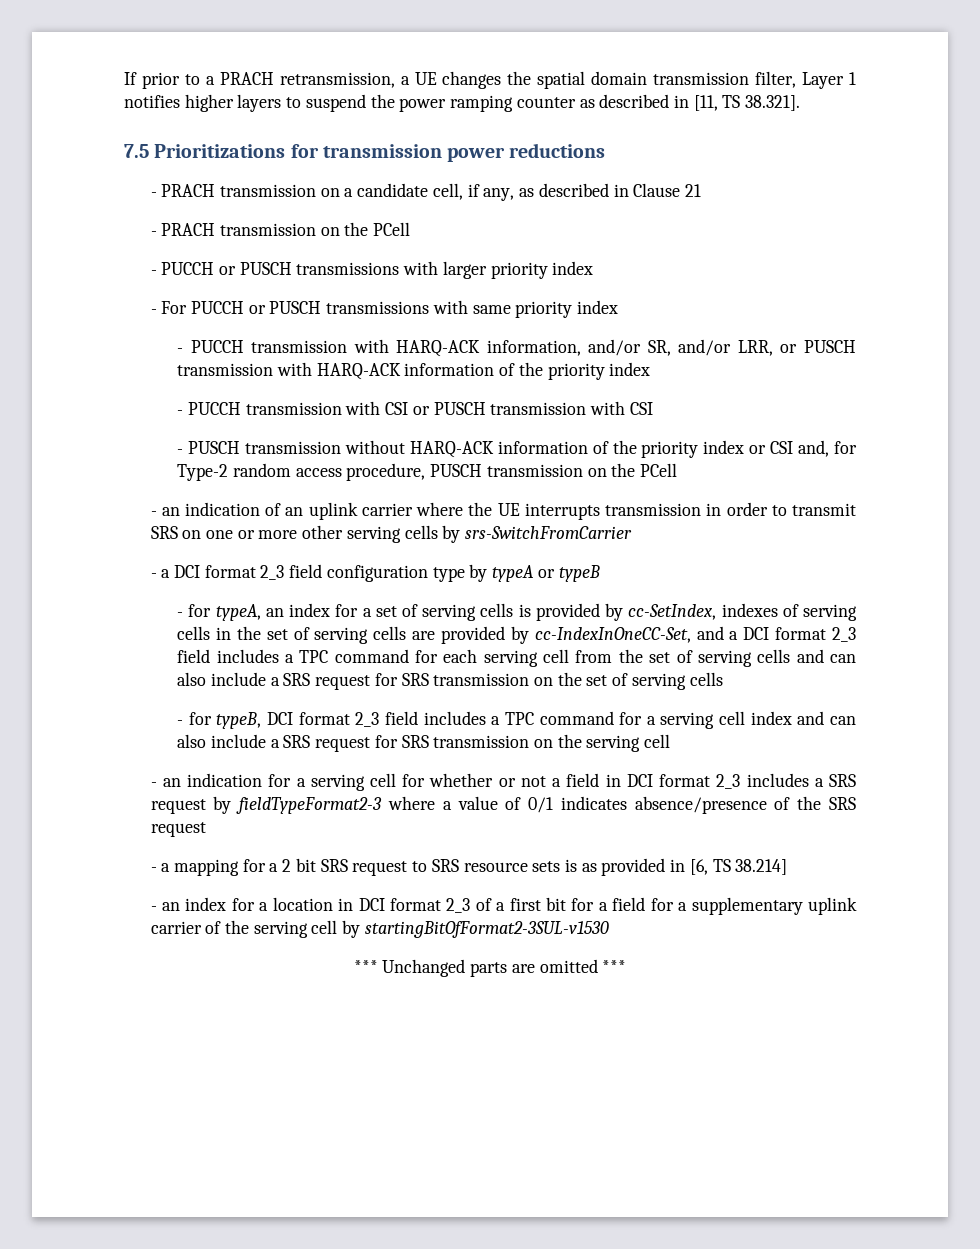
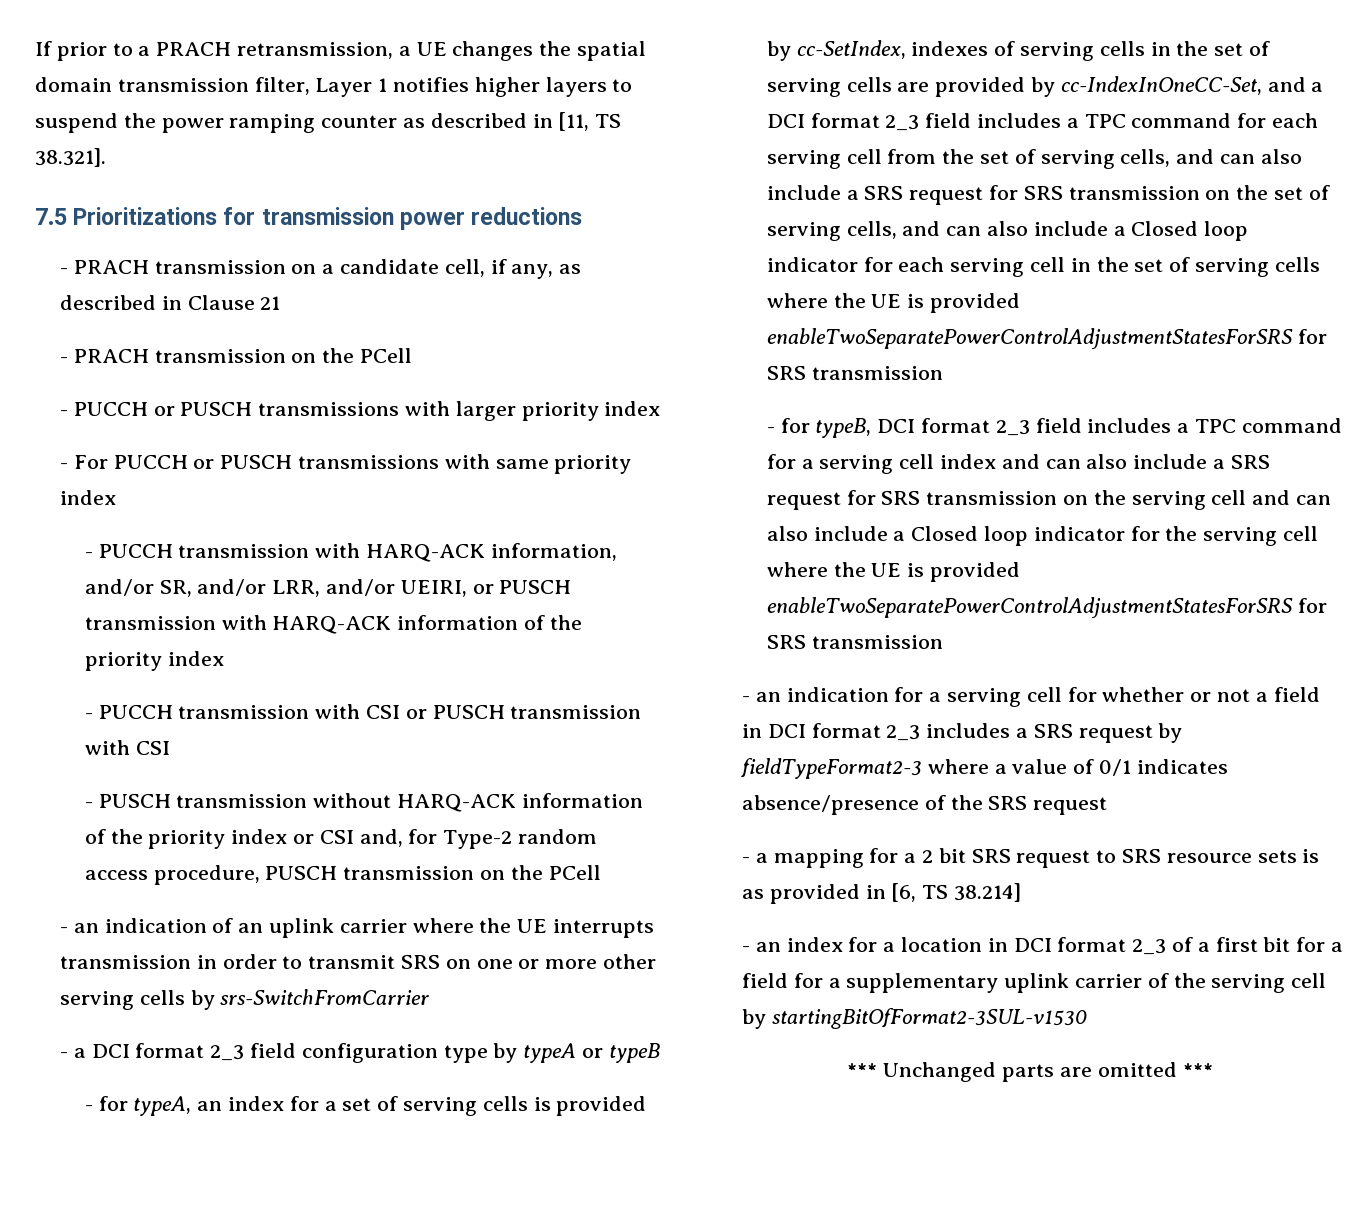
- - PUCCH transmission with HARQ-ACK information, and/or SR, and/or LRR, or PUSCH transmission with HARQ-ACK information of the priority index
+ - PUCCH transmission with HARQ-ACK information, and/or SR, and/or LRR, and/or UEIRI, or PUSCH transmission with HARQ-ACK information of the priority index
- - for typeA, an index for a set of serving cells is provided by cc-SetIndex, indexes of serving cells in the set of serving cells are provided by cc-IndexInOneCC-Set, and a DCI format 2_3 field includes a TPC command for each serving cell from the set of serving cells and can also include a SRS request for SRS transmission on the set of serving cells
+ - for typeA, an index for a set of serving cells is provided by cc-SetIndex, indexes of serving cells in the set of serving cells are provided by cc-IndexInOneCC-Set, and a DCI format 2_3 field includes a TPC command for each serving cell from the set of serving cells, and can also include a SRS request for SRS transmission on the set of serving cells, and can also include a Closed loop indicator for each serving cell in the set of serving cells where the UE is provided enableTwoSeparatePowerControlAdjustmentStatesForSRS for SRS transmission
- - for typeB, DCI format 2_3 field includes a TPC command for a serving cell index and can also include a SRS request for SRS transmission on the serving cell
+ - for typeB, DCI format 2_3 field includes a TPC command for a serving cell index and can also include a SRS request for SRS transmission on the serving cell and can also include a Closed loop indicator for the serving cell where the UE is provided enableTwoSeparatePowerControlAdjustmentStatesForSRS for SRS transmission

